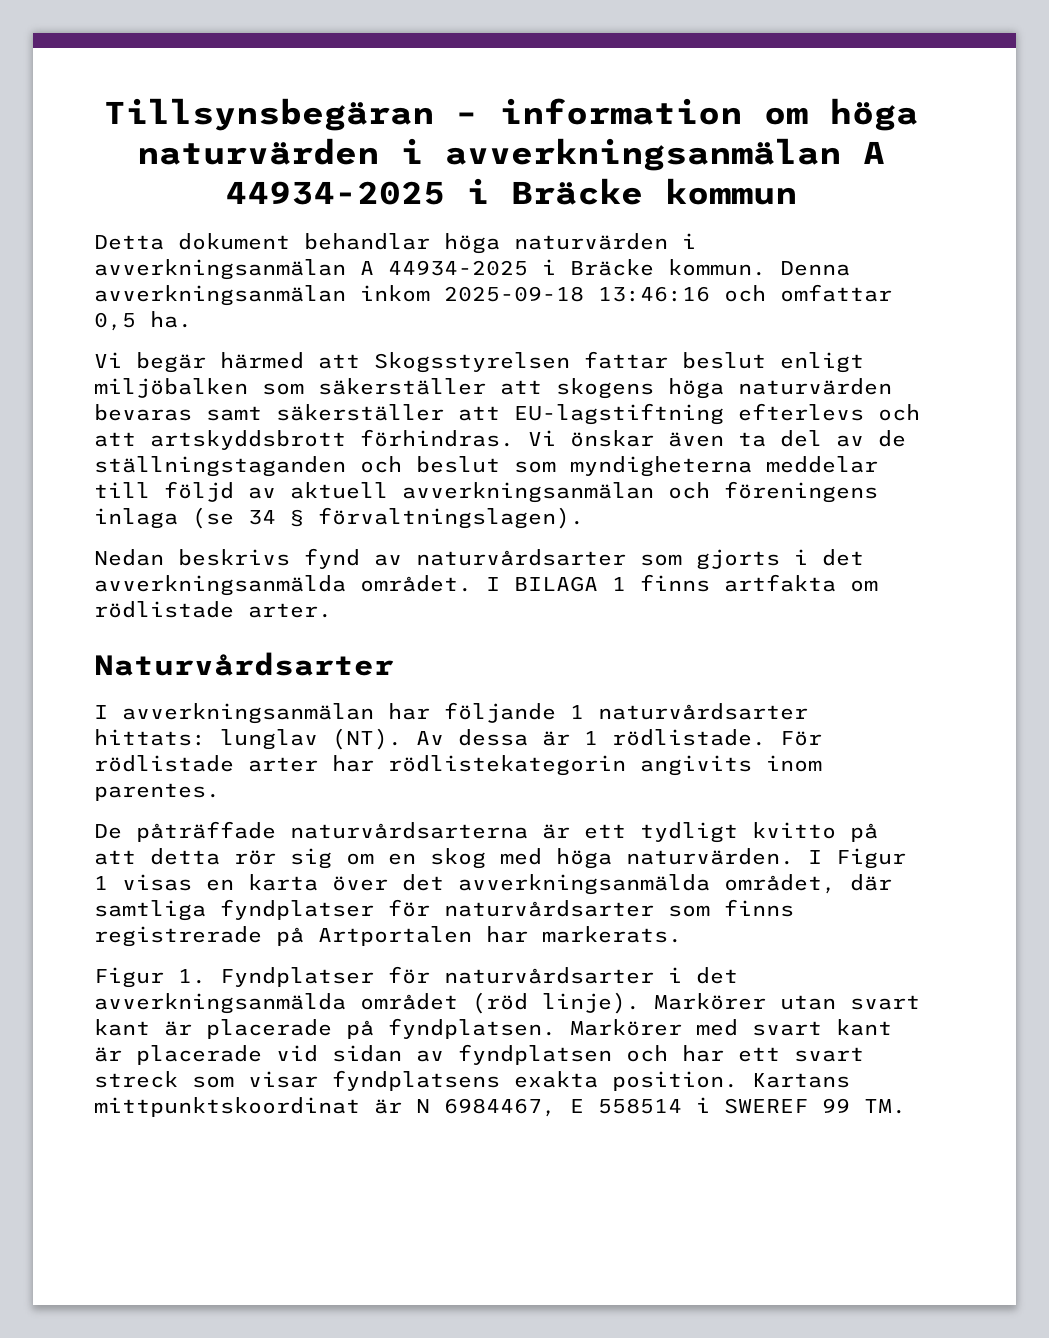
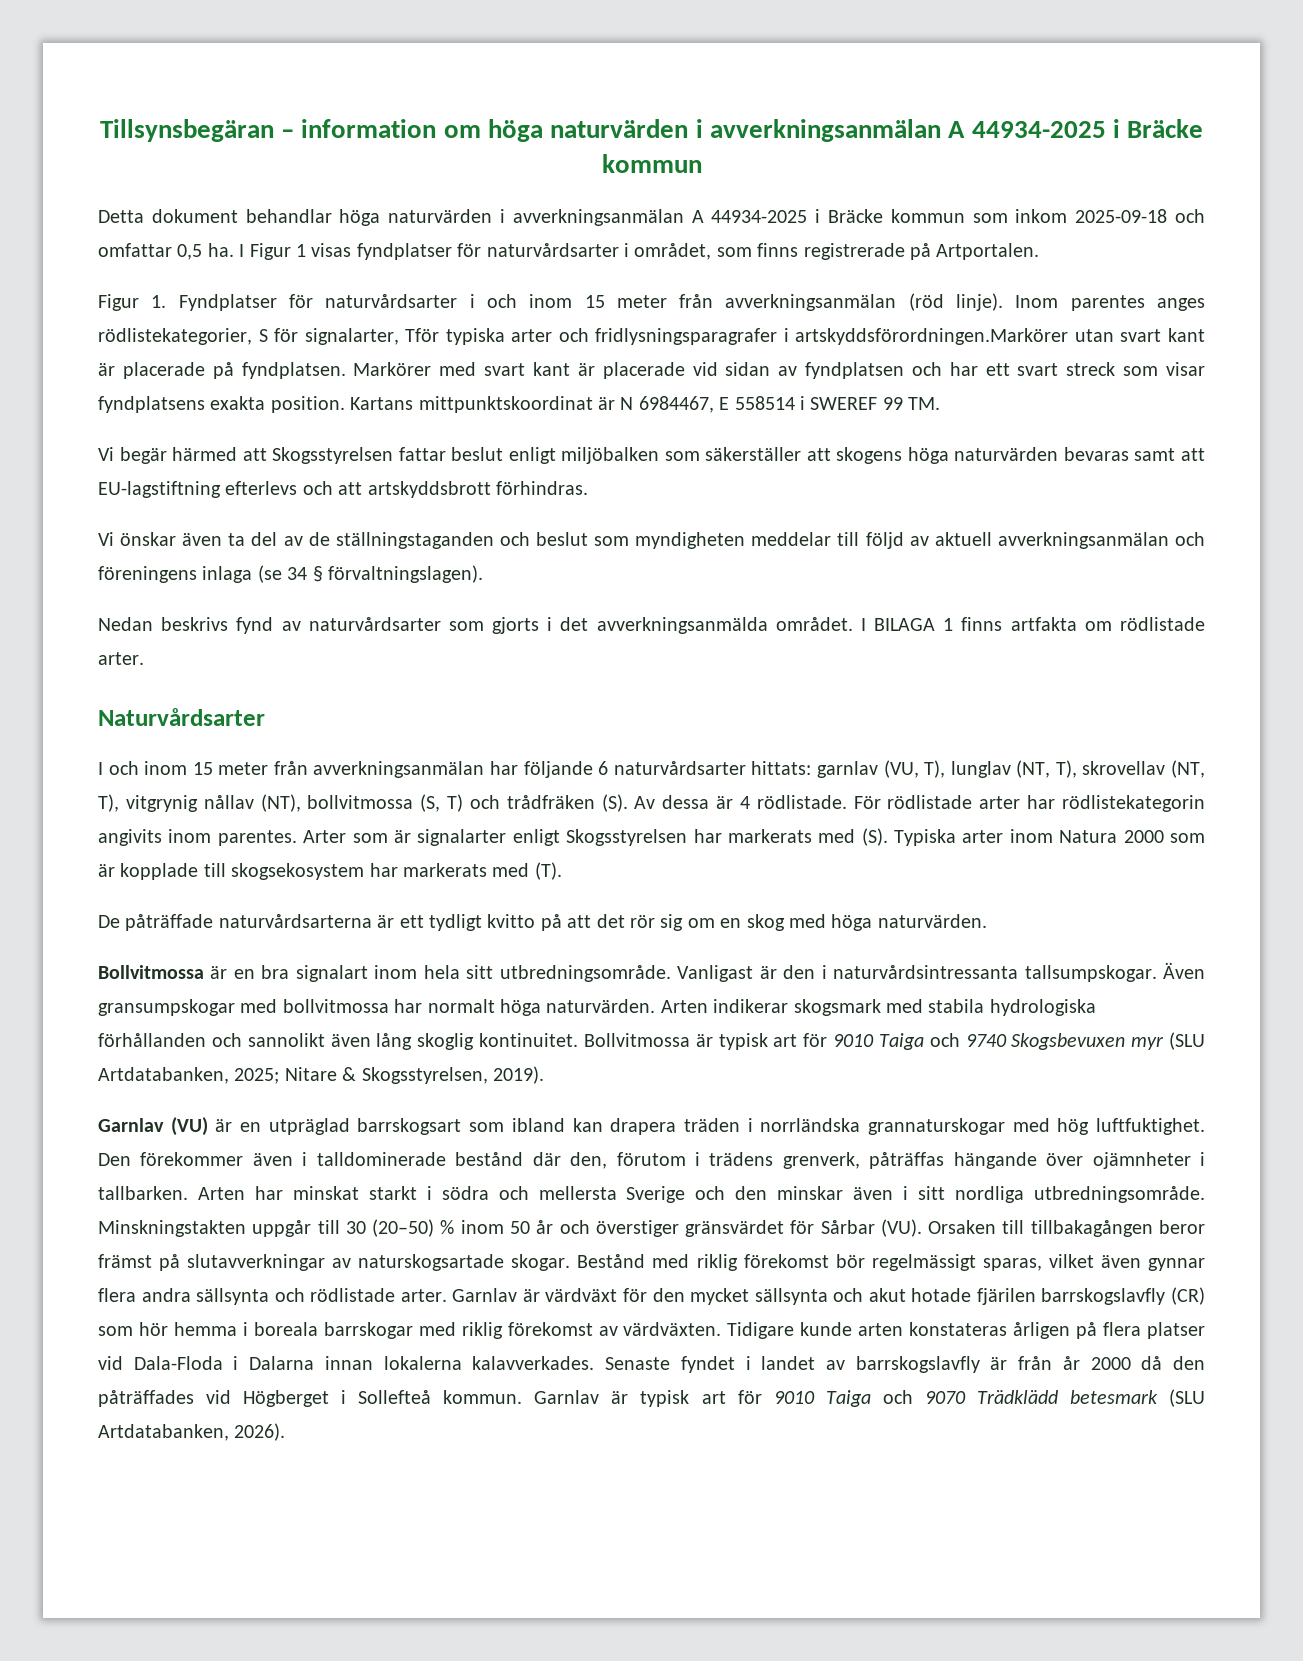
- Detta dokument behandlar höga naturvärden i avverkningsanmälan A 44934-2025 i Bräcke kommun. Denna avverkningsanmälan inkom 2025-09-18 13:46:16 och omfattar 0,5 ha.
- Vi begär härmed att Skogsstyrelsen fattar beslut enligt miljöbalken som säkerställer att skogens höga naturvärden bevaras samt säkerställer att EU-lagstiftning efterlevs och att artskyddsbrott förhindras. Vi önskar även ta del av de ställningstaganden och beslut som myndigheterna meddelar till följd av aktuell avverkningsanmälan och föreningens inlaga (se 34 § förvaltningslagen).
- Nedan beskrivs fynd av naturvårdsarter som gjorts i det avverkningsanmälda området. I BILAGA 1 finns artfakta om rödlistade arter.
- Naturvårdsarter
- I avverkningsanmälan har följande 1 naturvårdsarter hittats: lunglav (NT). Av dessa är 1 rödlistade. För rödlistade arter har rödlistekategorin angivits inom parentes.
- De påträffade naturvårdsarterna är ett tydligt kvitto på att detta rör sig om en skog med höga naturvärden. I Figur 1 visas en karta över det avverkningsanmälda området, där samtliga fyndplatser för naturvårdsarter som finns registrerade på Artportalen har markerats.
+ Detta dokument behandlar höga naturvärden i avverkningsanmälan A 44934-2025 i Bräcke kommun som inkom 2025-09-18 och omfattar 0,5 ha. I Figur 1 visas fyndplatser för naturvårdsarter i området, som finns registrerade på Artportalen.
- Figur 1. Fyndplatser för naturvårdsarter i det avverkningsanmälda området (röd linje). Markörer utan svart kant är placerade på fyndplatsen.
+ Figur 1. Fyndplatser för naturvårdsarter i och inom 15 meter från avverkningsanmälan (röd linje). Inom parentes anges rödlistekategorier, S för signalarter, Tför typiska arter och fridlysningsparagrafer i artskyddsförordningen.Markörer utan svart kant är placerade på fyndplatsen.
+ Vi begär härmed att Skogsstyrelsen fattar beslut enligt miljöbalken som säkerställer att skogens höga naturvärden bevaras samt att EU-lagstiftning efterlevs och att artskyddsbrott förhindras.
+ Vi önskar även ta del av de ställningstaganden och beslut som myndigheten meddelar till följd av aktuell avverkningsanmälan och föreningens inlaga (se 34 § förvaltningslagen).
+ Nedan beskrivs fynd av naturvårdsarter som gjorts i det avverkningsanmälda området. I BILAGA 1 finns artfakta om rödlistade arter.
+ Naturvårdsarter
+ I och inom 15 meter från avverkningsanmälan har följande 6 naturvårdsarter hittats: garnlav (VU, T), lunglav (NT, T), skrovellav (NT, T), vitgrynig nållav (NT), bollvitmossa (S, T) och trådfräken (S). Av dessa är 4 rödlistade. För rödlistade arter har rödlistekategorin angivits inom parentes. Arter som är signalarter enligt Skogsstyrelsen har markerats med (S). Typiska arter inom Natura 2000 som är kopplade till skogsekosystem har markerats med (T).
+ De påträffade naturvårdsarterna är ett tydligt kvitto på att det rör sig om en skog med höga naturvärden.
+ Bollvitmossa är en bra signalart inom hela sitt utbredningsområde. Vanligast är den i naturvårdsintressanta tallsumpskogar. Även gransumpskogar med bollvitmossa har normalt höga naturvärden. Arten indikerar skogsmark med stabila hydrologiska förhållanden och sannolikt även lång skoglig kontinuitet. Bollvitmossa är typisk art för 9010 Taiga och 9740 Skogsbevuxen myr (SLU Artdatabanken, 2025; Nitare & Skogsstyrelsen, 2019).
+ Garnlav (VU) är en utpräglad barrskogsart som ibland kan drapera träden i norrländska grannaturskogar med hög luftfuktighet. Den förekommer även i talldominerade bestånd där den, förutom i trädens grenverk, påträffas hängande över ojämnheter i tallbarken. Arten har minskat starkt i södra och mellersta Sverige och den minskar även i sitt nordliga utbredningsområde. Minskningstakten uppgår till 30 (20–50) % inom 50 år och överstiger gränsvärdet för Sårbar (VU). Orsaken till tillbakagången beror främst på slutavverkningar av naturskogsartade skogar. Bestånd med riklig förekomst bör regelmässigt sparas, vilket även gynnar flera andra sällsynta och rödlistade arter. Garnlav är värdväxt för den mycket sällsynta och akut hotade fjärilen barrskogslavfly (CR) som hör hemma i boreala barrskogar med riklig förekomst av värdväxten. Tidigare kunde arten konstateras årligen på flera platser vid Dala-Floda i Dalarna innan lokalerna kalavverkades. Senaste fyndet i landet av barrskogslavfly är från år 2000 då den påträffades vid Högberget i Sollefteå kommun. Garnlav är typisk art för 9010 Taiga och 9070 Trädklädd betesmark (SLU Artdatabanken, 2026).

